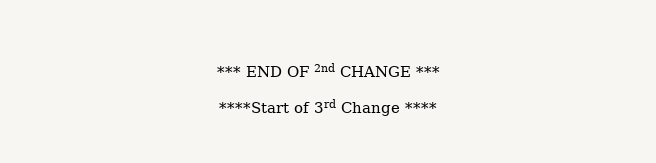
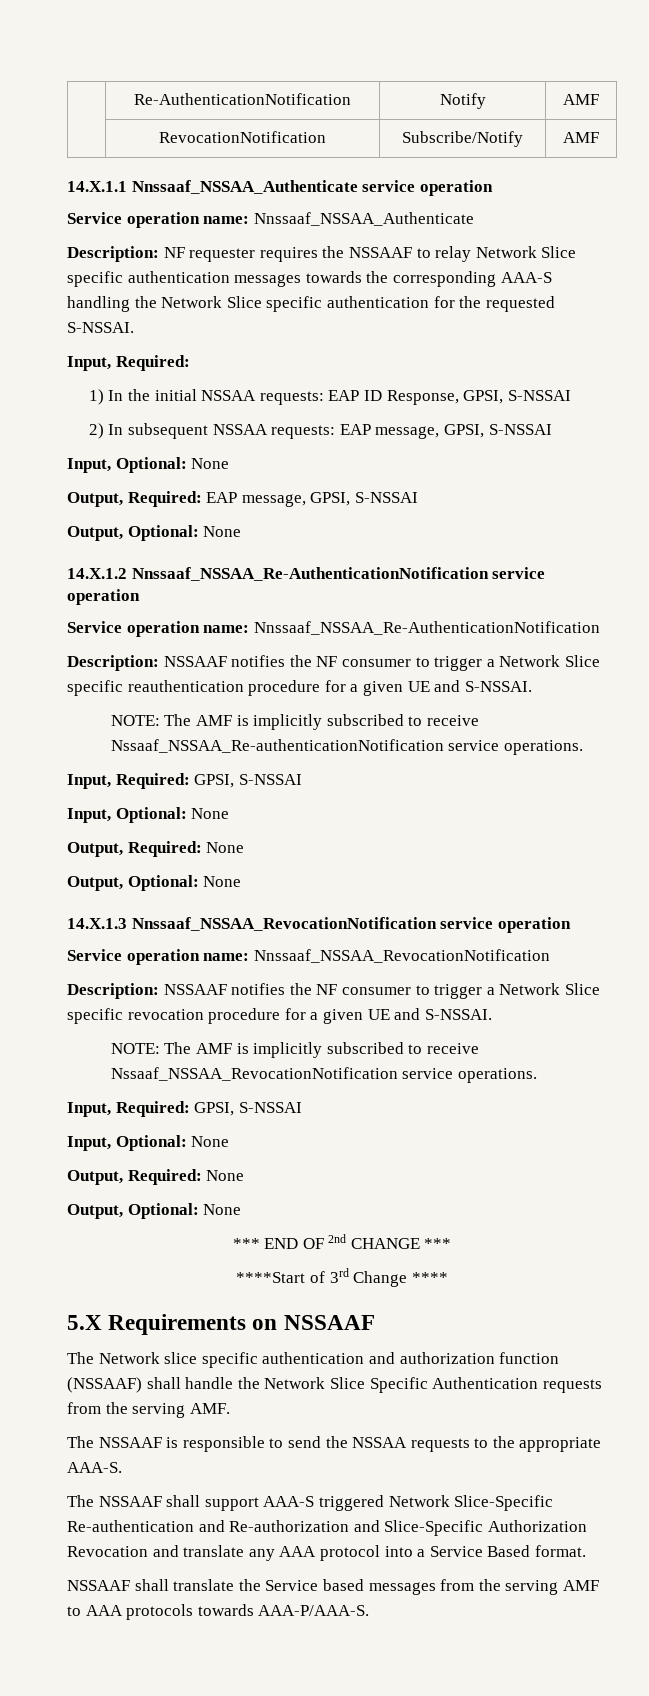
+ | Re-AuthenticationNotification | Notify | AMF
+ | RevocationNotification | Subscribe/Notify | AMF
+ 14.X.1.1 Nnssaaf_NSSAA_Authenticate service operation
+ Service operation name: Nnssaaf_NSSAA_Authenticate
+ Description: NF requester requires the NSSAAF to relay Network Slice specific authentication messages towards the corresponding AAA-S handling the Network Slice specific authentication for the requested S-NSSAI.
+ Input, Required:
+ 1) In the initial NSSAA requests: EAP ID Response, GPSI, S-NSSAI
+ 2) In subsequent NSSAA requests: EAP message, GPSI, S-NSSAI
+ Input, Optional: None
+ Output, Required: EAP message, GPSI, S-NSSAI
+ Output, Optional: None
+ 14.X.1.2 Nnssaaf_NSSAA_Re-AuthenticationNotification service operation
+ Service operation name: Nnssaaf_NSSAA_Re-AuthenticationNotification
+ Description: NSSAAF notifies the NF consumer to trigger a Network Slice specific reauthentication procedure for a given UE and S-NSSAI.
+ NOTE: The AMF is implicitly subscribed to receive Nssaaf_NSSAA_Re-authenticationNotification service operations.
+ Input, Required: GPSI, S-NSSAI
+ Input, Optional: None
+ Output, Required: None
+ Output, Optional: None
+ 14.X.1.3 Nnssaaf_NSSAA_RevocationNotification service operation
+ Service operation name: Nnssaaf_NSSAA_RevocationNotification
+ Description: NSSAAF notifies the NF consumer to trigger a Network Slice specific revocation procedure for a given UE and S-NSSAI.
+ NOTE: The AMF is implicitly subscribed to receive Nssaaf_NSSAA_RevocationNotification service operations.
+ Input, Required: GPSI, S-NSSAI
+ Input, Optional: None
+ Output, Required: None
+ Output, Optional: None
+ 5.X Requirements on NSSAAF
+ The Network slice specific authentication and authorization function (NSSAAF) shall handle the Network Slice Specific Authentication requests from the serving AMF.
+ The NSSAAF is responsible to send the NSSAA requests to the appropriate AAA-S.
+ The NSSAAF shall support AAA-S triggered Network Slice-Specific Re-authentication and Re-authorization and Slice-Specific Authorization Revocation and translate any AAA protocol into a Service Based format.
+ NSSAAF shall translate the Service based messages from the serving AMF to AAA protocols towards AAA-P/AAA-S.

